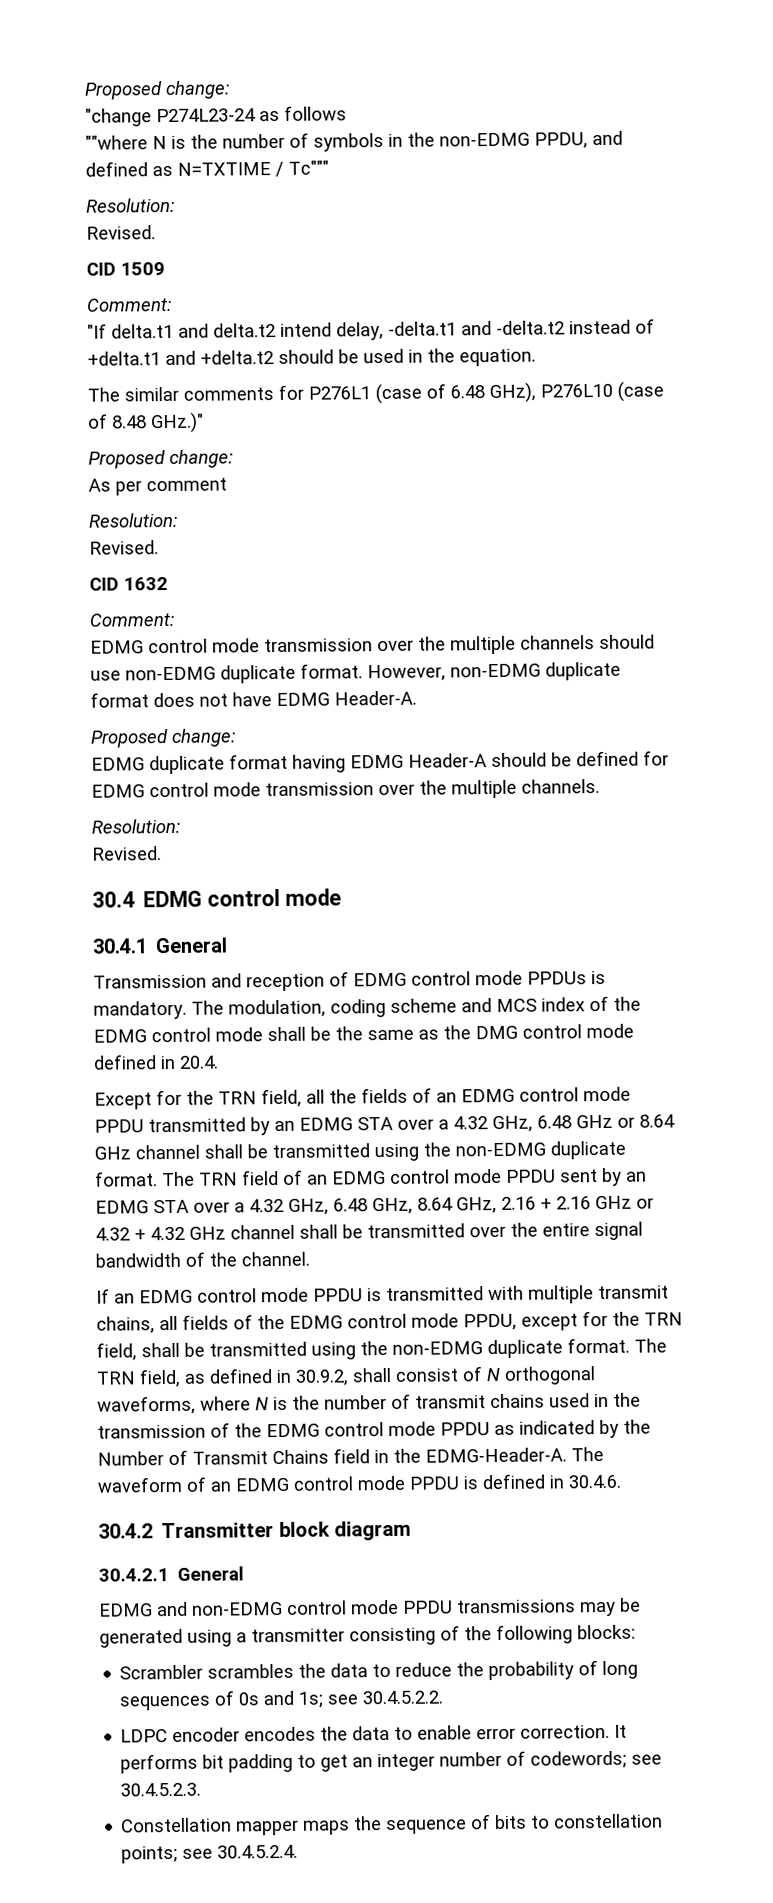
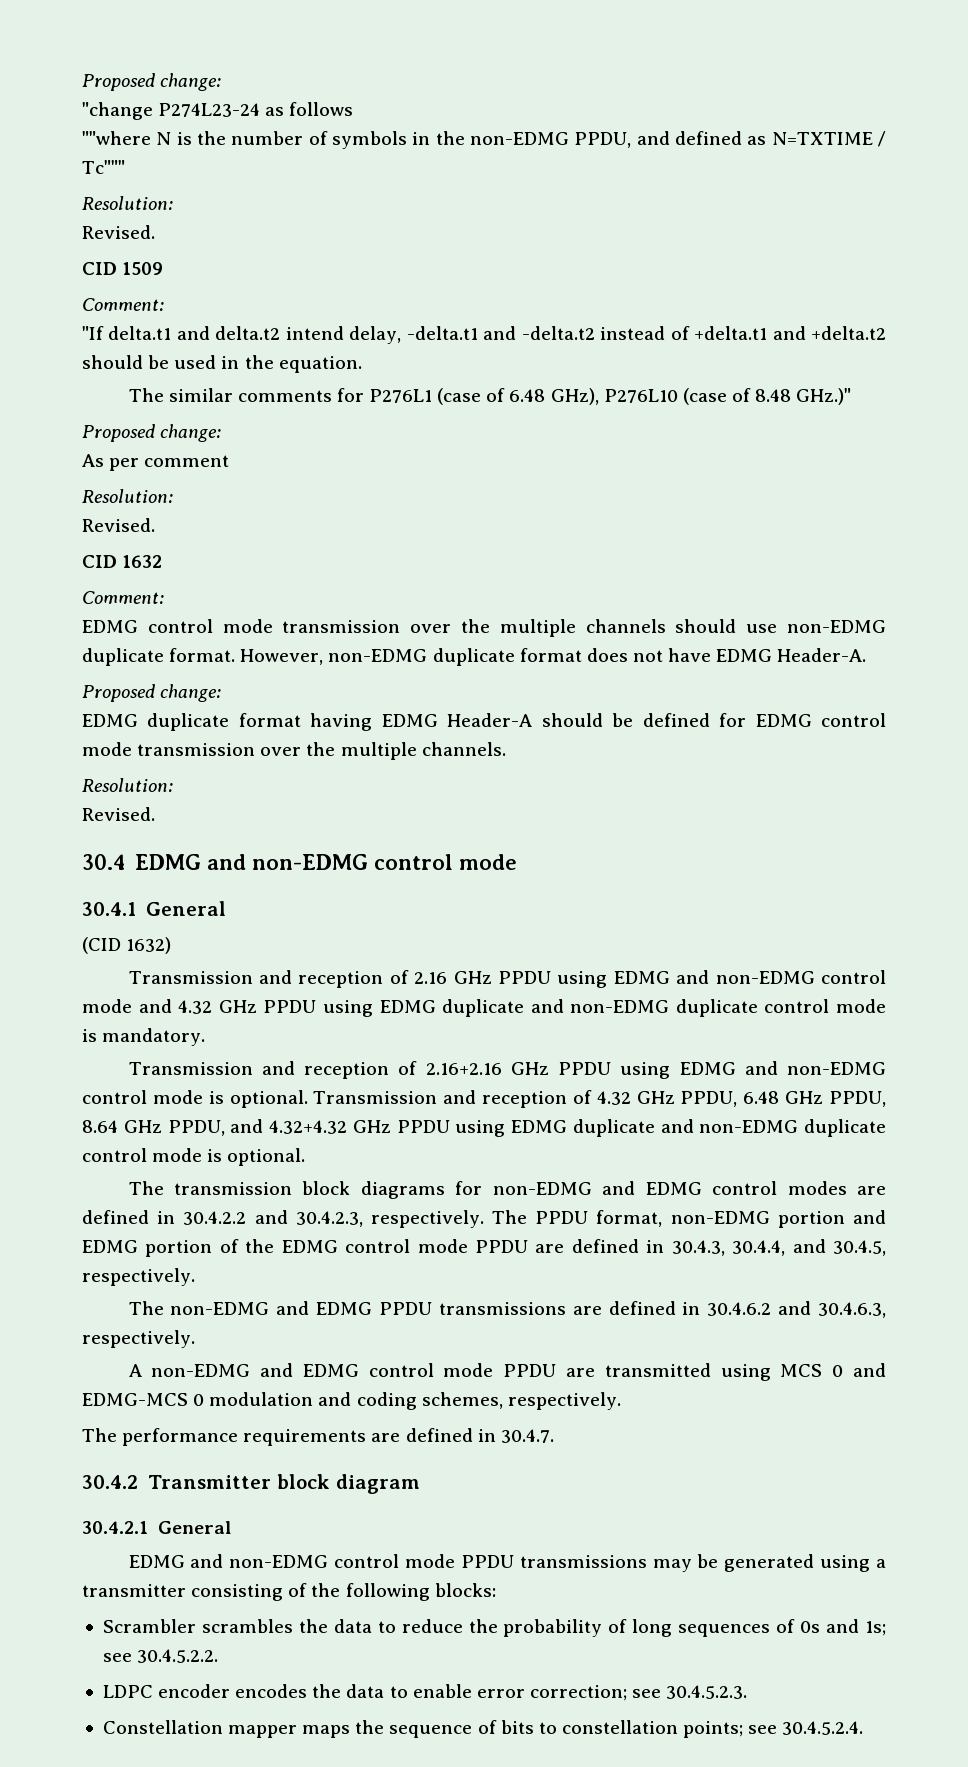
- 30.4 EDMG control mode
+ 30.4 EDMG and non-EDMG control mode
- Transmission and reception of EDMG control mode PPDUs is mandatory. The modulation, coding scheme and MCS index of the EDMG control mode shall be the same as the DMG control mode defined in 20.4.
- Except for the TRN field, all the fields of an EDMG control mode PPDU transmitted by an EDMG STA over a 4.32 GHz, 6.48 GHz or 8.64 GHz channel shall be transmitted using the non-EDMG duplicate format. The TRN field of an EDMG control mode PPDU sent by an EDMG STA over a 4.32 GHz, 6.48 GHz, 8.64 GHz, 2.16 + 2.16 GHz or 4.32 + 4.32 GHz channel shall be transmitted over the entire signal bandwidth of the channel.
- If an EDMG control mode PPDU is transmitted with multiple transmit chains, all fields of the EDMG control mode PPDU, except for the TRN field, shall be transmitted using the non-EDMG duplicate format. The TRN field, as defined in 30.9.2, shall consist of N orthogonal waveforms, where N is the number of transmit chains used in the transmission of the EDMG control mode PPDU as indicated by the Number of Transmit Chains field in the EDMG-Header-A. The waveform of an EDMG control mode PPDU is defined in 30.4.6.
+ (CID 1632)
+ Transmission and reception of 2.16 GHz PPDU using EDMG and non-EDMG control mode and 4.32 GHz PPDU using EDMG duplicate and non-EDMG duplicate control mode is mandatory.
+ Transmission and reception of 2.16+2.16 GHz PPDU using EDMG and non-EDMG control mode is optional. Transmission and reception of 4.32 GHz PPDU, 6.48 GHz PPDU, 8.64 GHz PPDU, and 4.32+4.32 GHz PPDU using EDMG duplicate and non-EDMG duplicate control mode is optional.
+ The transmission block diagrams for non-EDMG and EDMG control modes are defined in 30.4.2.2 and 30.4.2.3, respectively. The PPDU format, non-EDMG portion and EDMG portion of the EDMG control mode PPDU are defined in 30.4.3, 30.4.4, and 30.4.5, respectively.
+ The non-EDMG and EDMG PPDU transmissions are defined in 30.4.6.2 and 30.4.6.3, respectively.
+ A non-EDMG and EDMG control mode PPDU are transmitted using MCS 0 and EDMG-MCS 0 modulation and coding schemes, respectively.
+ The performance requirements are defined in 30.4.7.
- LDPC encoder encodes the data to enable error correction. It performs bit padding to get an integer number of codewords; see 30.4.5.2.3.
+ LDPC encoder encodes the data to enable error correction; see 30.4.5.2.3.

